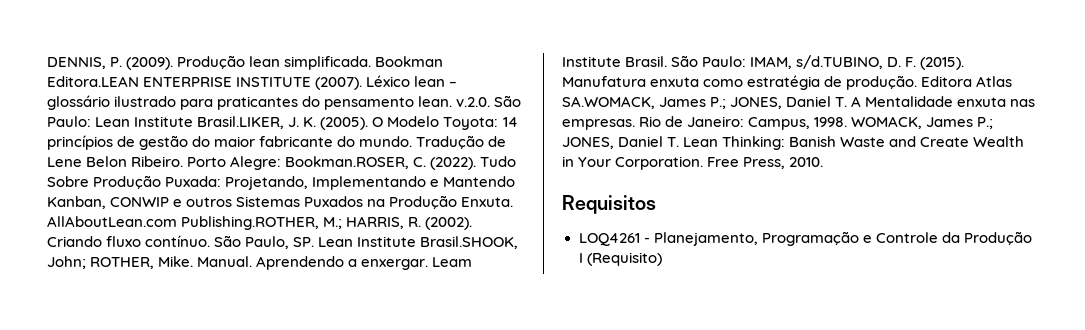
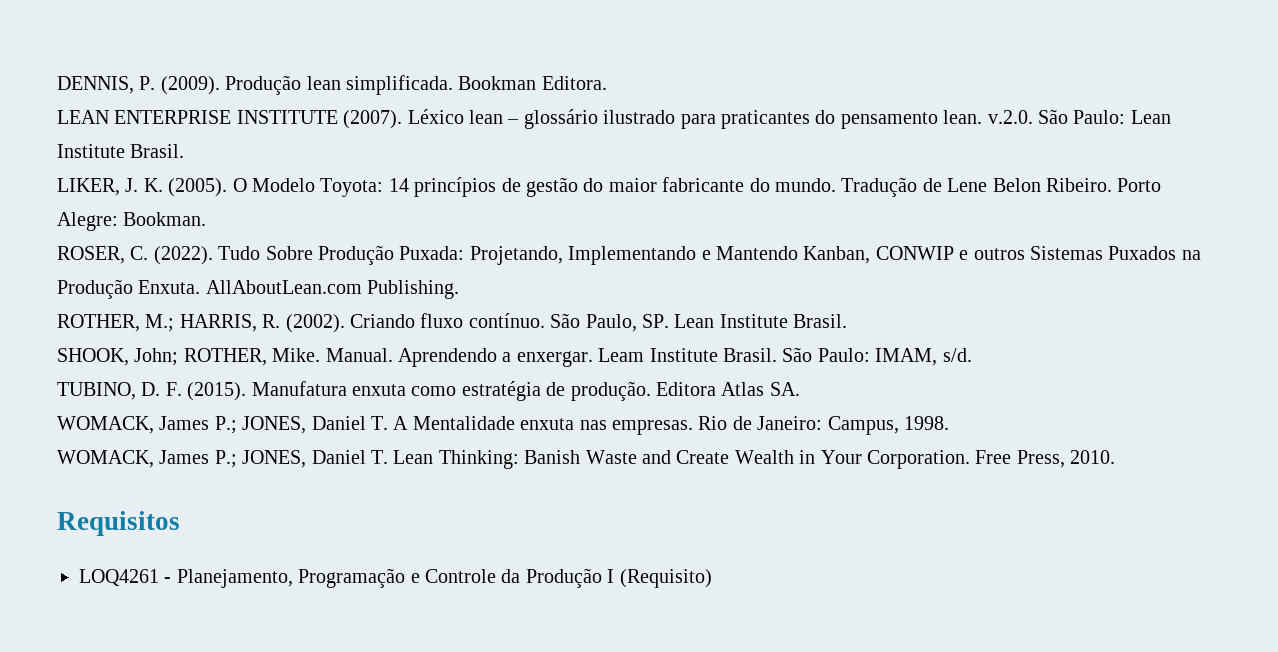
- Bookman Editora.LEAN ENTERPRISE INSTITUTE (2007).
+ Bookman Editora.
+ LEAN ENTERPRISE INSTITUTE (2007).
- Léxico lean – glossário ilustrado para praticantes do pensamento lean. v.2.0. São Paulo: Lean Institute Brasil.LIKER, J. K. (2005).
+ Léxico lean – glossário ilustrado para praticantes do pensamento lean. v.2.0. São Paulo: Lean Institute Brasil.
+ LIKER, J. K. (2005).
- Porto Alegre: Bookman.ROSER, C. (2022).
+ Porto Alegre: Bookman.
+ ROSER, C. (2022).
- AllAboutLean.com Publishing.ROTHER, M.; HARRIS, R. (2002).
+ AllAboutLean.com Publishing.
+ ROTHER, M.; HARRIS, R. (2002).
- São Paulo, SP. Lean Institute Brasil.SHOOK, John; ROTHER, Mike.
+ São Paulo, SP. Lean Institute Brasil.
+ SHOOK, John; ROTHER, Mike.
- São Paulo: IMAM, s/d.TUBINO, D. F. (2015).
+ São Paulo: IMAM, s/d.
+ TUBINO, D. F. (2015).
- Editora Atlas SA.WOMACK, James P.; JONES, Daniel T. A Mentalidade enxuta nas empresas.
+ Editora Atlas SA.
+ WOMACK, James P.; JONES, Daniel T. A Mentalidade enxuta nas empresas.
- Rio de Janeiro: Campus, 1998. WOMACK, James P.; JONES, Daniel T. Lean Thinking: Banish Waste and Create Wealth in Your Corporation.
+ Rio de Janeiro: Campus, 1998.
+ WOMACK, James P.; JONES, Daniel T. Lean Thinking: Banish Waste and Create Wealth in Your Corporation.

